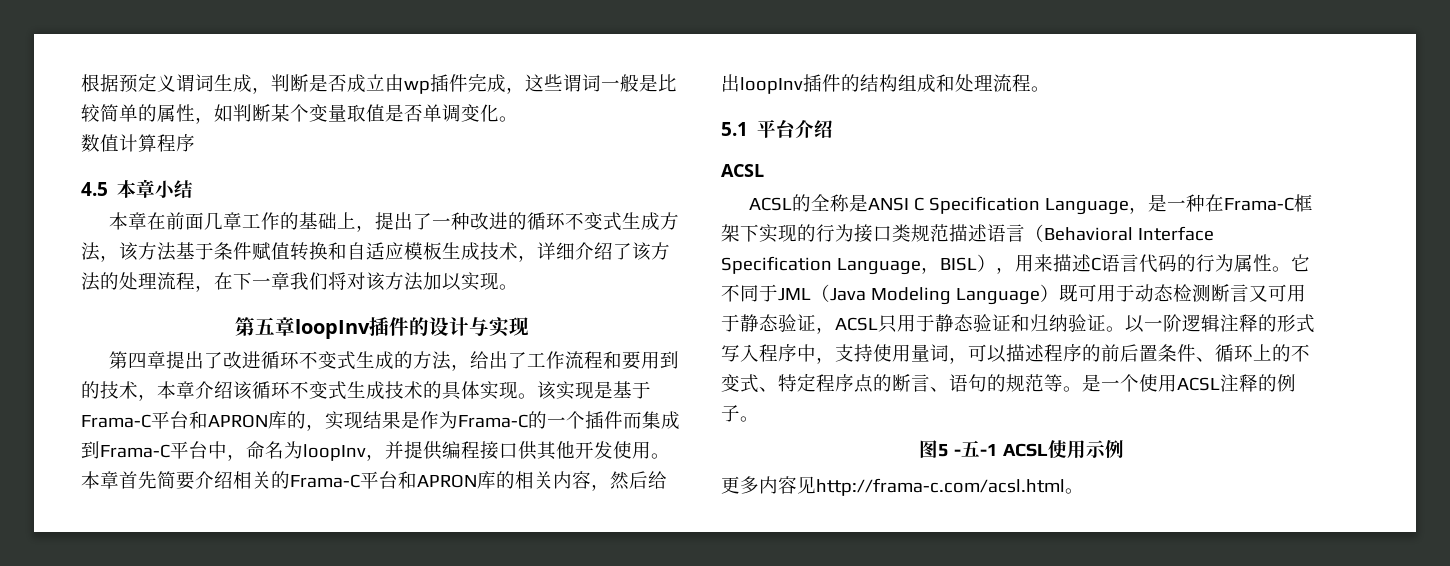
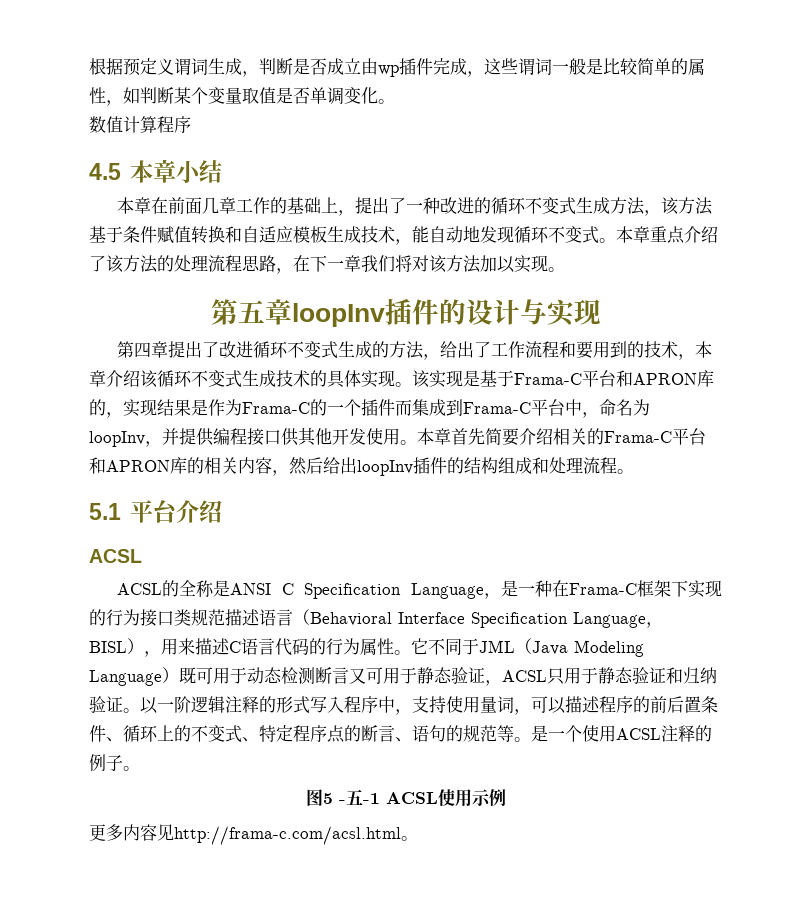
- 本章在前面几章工作的基础上，提出了一种改进的循环不变式生成方法，该方法基于条件赋值转换和自适应模板生成技术，详细介绍了该方法的处理流程，在下一章我们将对该方法加以实现。
+ 本章在前面几章工作的基础上，提出了一种改进的循环不变式生成方法，该方法基于条件赋值转换和自适应模板生成技术，能自动地发现循环不变式。本章重点介绍了该方法的处理流程思路，在下一章我们将对该方法加以实现。

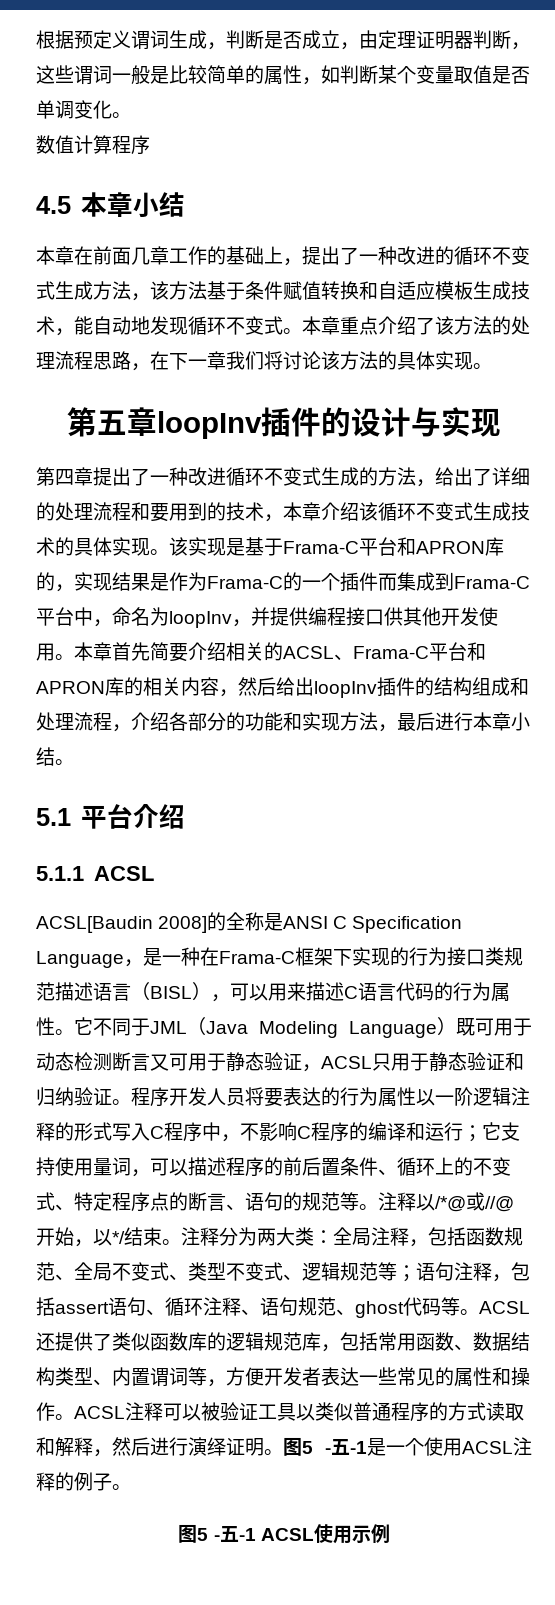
- 根据预定义谓词生成，判断是否成立由wp插件完成，这些谓词一般是比较简单的属性，如判断某个变量取值是否单调变化。
+ 根据预定义谓词生成，判断是否成立，由定理证明器判断，这些谓词一般是比较简单的属性，如判断某个变量取值是否单调变化。
- 本章重点介绍了该方法的处理流程思路，在下一章我们将对该方法加以实现。
+ 本章重点介绍了该方法的处理流程思路，在下一章我们将讨论该方法的具体实现。
- 第四章提出了改进循环不变式生成的方法，给出了工作流程和要用到的技术，本章介绍该循环不变式生成技术的具体实现。
+ 第四章提出了一种改进循环不变式生成的方法，给出了详细的处理流程和要用到的技术，本章介绍该循环不变式生成技术的具体实现。
- 本章首先简要介绍相关的Frama-C平台和APRON库的相关内容，然后给出loopInv插件的结构组成和处理流程。
+ 本章首先简要介绍相关的ACSL、Frama-C平台和APRON库的相关内容，然后给出loopInv插件的结构组成和处理流程，介绍各部分的功能和实现方法，最后进行本章小结。
  5.1平台介绍
- ACSL
+ 5.1.1 ACSL
- ACSL的全称是ANSI C Specification Language，是一种在Frama-C框架下实现的行为接口类规范描述语言（Behavioral Interface Specification Language，BISL），用来描述C语言代码的行为属性。
+ ACSL[Baudin 2008]的全称是ANSI C Specification Language，是一种在Frama-C框架下实现的行为接口类规范描述语言（BISL），可以用来描述C语言代码的行为属性。
- 以一阶逻辑注释的形式写入程序中，支持使用量词，可以描述程序的前后置条件、循环上的不变式、特定程序点的断言、语句的规范等。
+ 程序开发人员将要表达的行为属性以一阶逻辑注释的形式写入C程序中，不影响C程序的编译和运行；它支持使用量词，可以描述程序的前后置条件、循环上的不变式、特定程序点的断言、语句的规范等。
- 是一个使用ACSL注释的例子。
+ 注释以/*@或//@开始，以*/结束。注释分为两大类：全局注释，包括函数规范、全局不变式、类型不变式、逻辑规范等；语句注释，包括assert语句、循环注释、语句规范、ghost代码等。ACSL还提供了类似函数库的逻辑规范库，包括常用函数、数据结构类型、内置谓词等，方便开发者表达一些常见的属性和操作。ACSL注释可以被验证工具以类似普通程序的方式读取和解释，然后进行演绎证明。图5 -五-1是一个使用ACSL注释的例子。
- 更多内容见http://frama-c.com/acsl.html。

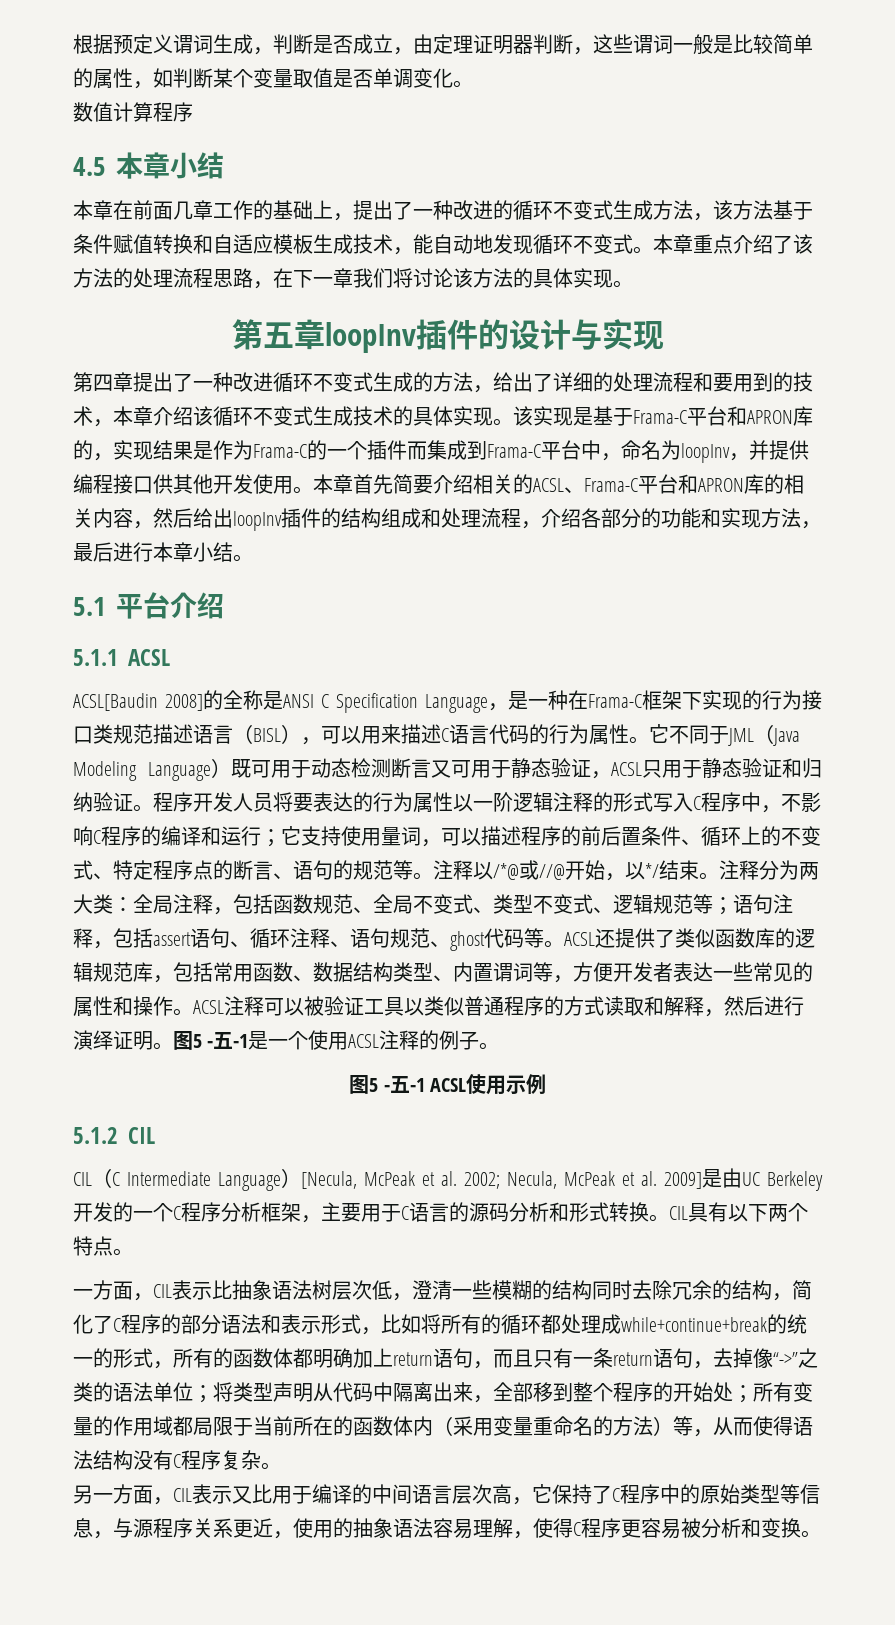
+ 5.1.2 CIL
+ CIL（C Intermediate Language）[Necula, McPeak et al. 2002; Necula, McPeak et al. 2009]是由UC Berkeley开发的一个C程序分析框架，主要用于C语言的源码分析和形式转换。CIL具有以下两个特点。
+ 一方面，CIL表示比抽象语法树层次低，澄清一些模糊的结构同时去除冗余的结构，简化了C程序的部分语法和表示形式，比如将所有的循环都处理成while+continue+break的统一的形式，所有的函数体都明确加上return语句，而且只有一条return语句，去掉像“->”之类的语法单位；将类型声明从代码中隔离出来，全部移到整个程序的开始处；所有变量的作用域都局限于当前所在的函数体内（采用变量重命名的方法）等，从而使得语法结构没有C程序复杂。
+ 另一方面，CIL表示又比用于编译的中间语言层次高，它保持了C程序中的原始类型等信息，与源程序关系更近，使用的抽象语法容易理解，使得C程序更容易被分析和变换。

